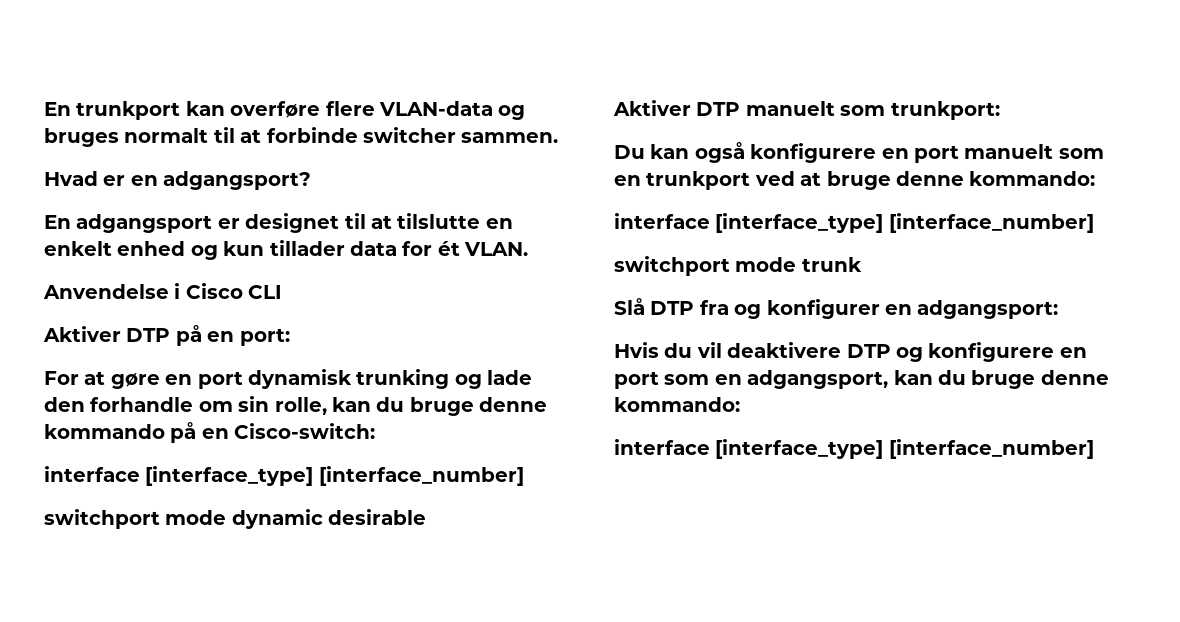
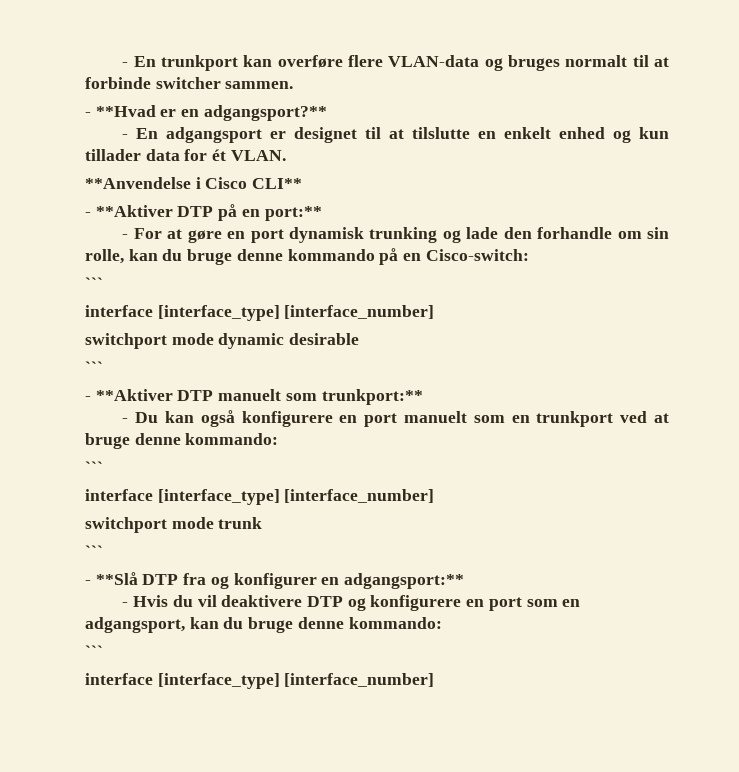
- En trunkport kan overføre flere VLAN-data og bruges normalt til at forbinde switcher sammen.
+ - En trunkport kan overføre flere VLAN-data og bruges normalt til at forbinde switcher sammen.
- Hvad er en adgangsport?
- En adgangsport er designet til at tilslutte en enkelt enhed og kun tillader data for ét VLAN.
+ - **Hvad er en adgangsport?**
+ - En adgangsport er designet til at tilslutte en enkelt enhed og kun tillader data for ét VLAN.
- Anvendelse i Cisco CLI
- Aktiver DTP på en port:
- For at gøre en port dynamisk trunking og lade den forhandle om sin rolle, kan du bruge denne kommando på en Cisco-switch:
+ **Anvendelse i Cisco CLI**
+ - **Aktiver DTP på en port:**
+ - For at gøre en port dynamisk trunking og lade den forhandle om sin rolle, kan du bruge denne kommando på en Cisco-switch:
+ ```
  switchport mode dynamic desirable
- Aktiver DTP manuelt som trunkport:
- Du kan også konfigurere en port manuelt som en trunkport ved at bruge denne kommando:
+ ```
+ - **Aktiver DTP manuelt som trunkport:**
+ - Du kan også konfigurere en port manuelt som en trunkport ved at bruge denne kommando:
+ ```
  switchport mode trunk
- Slå DTP fra og konfigurer en adgangsport:
- Hvis du vil deaktivere DTP og konfigurere en port som en adgangsport, kan du bruge denne kommando:
+ ```
+ - **Slå DTP fra og konfigurer en adgangsport:**
+ - Hvis du vil deaktivere DTP og konfigurere en port som en adgangsport, kan du bruge denne kommando:
+ ```

